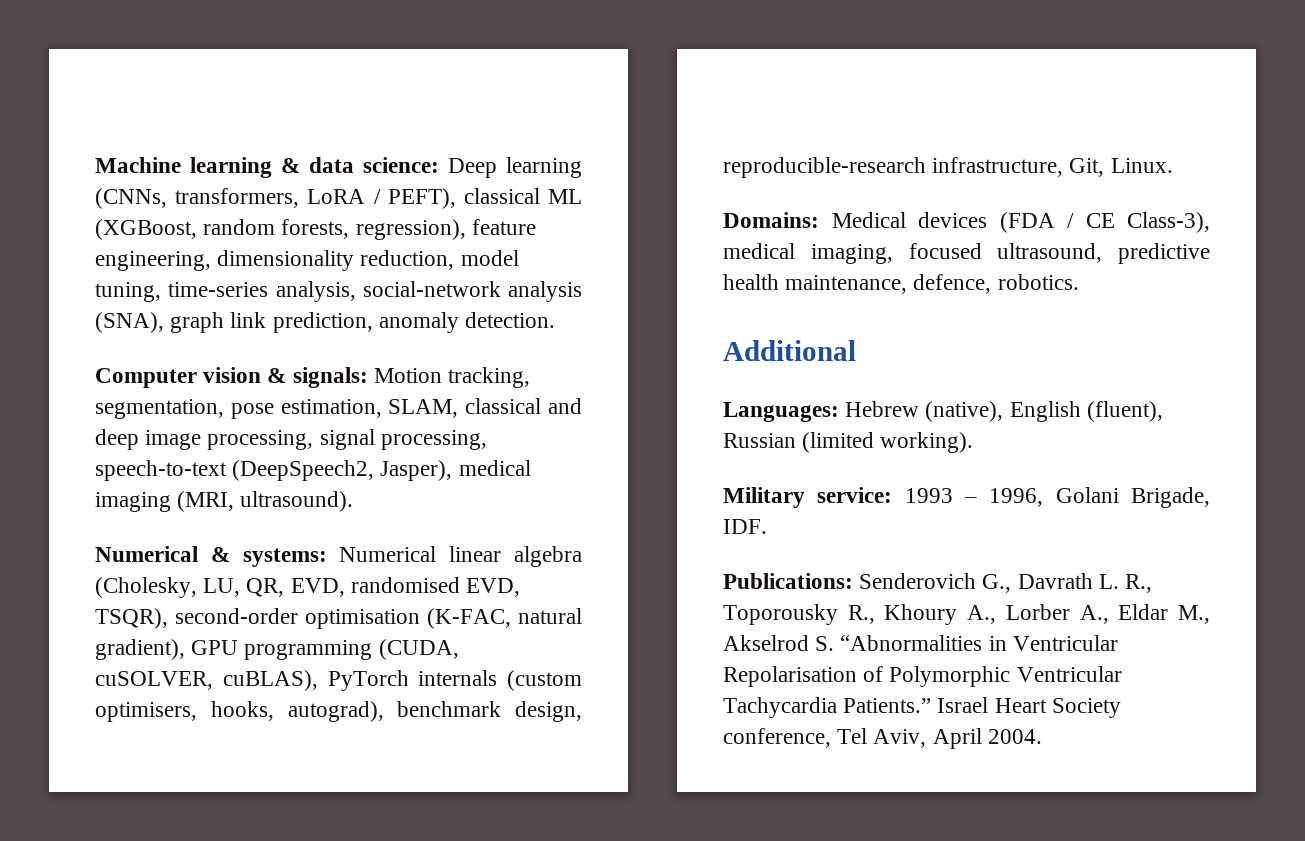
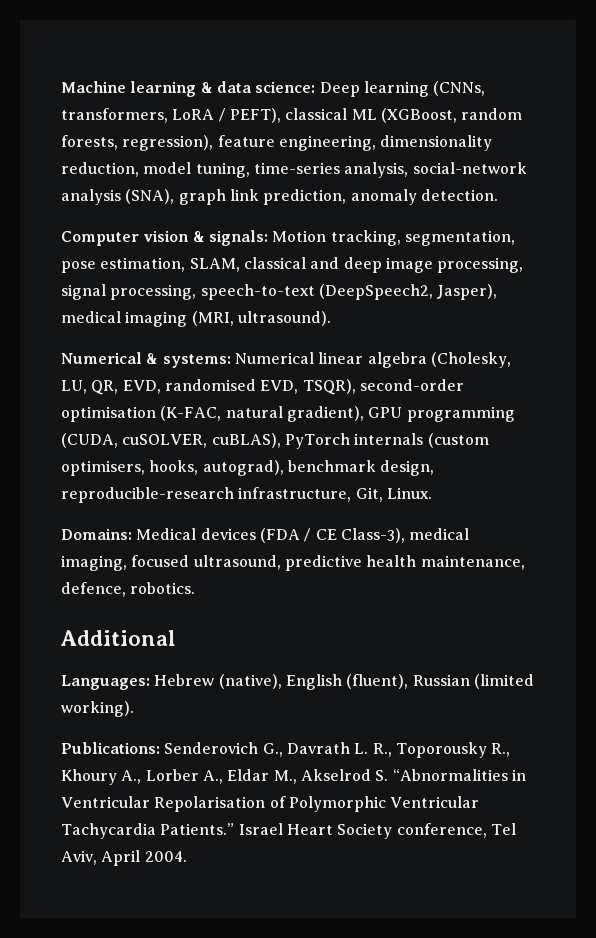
- Military service: 1993 – 1996, Golani Brigade, IDF.

